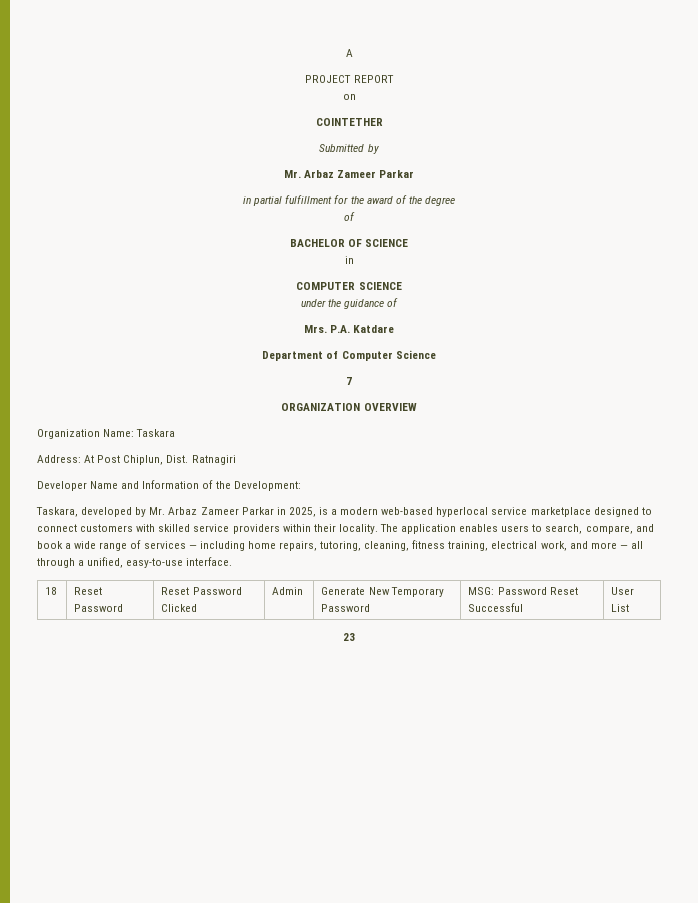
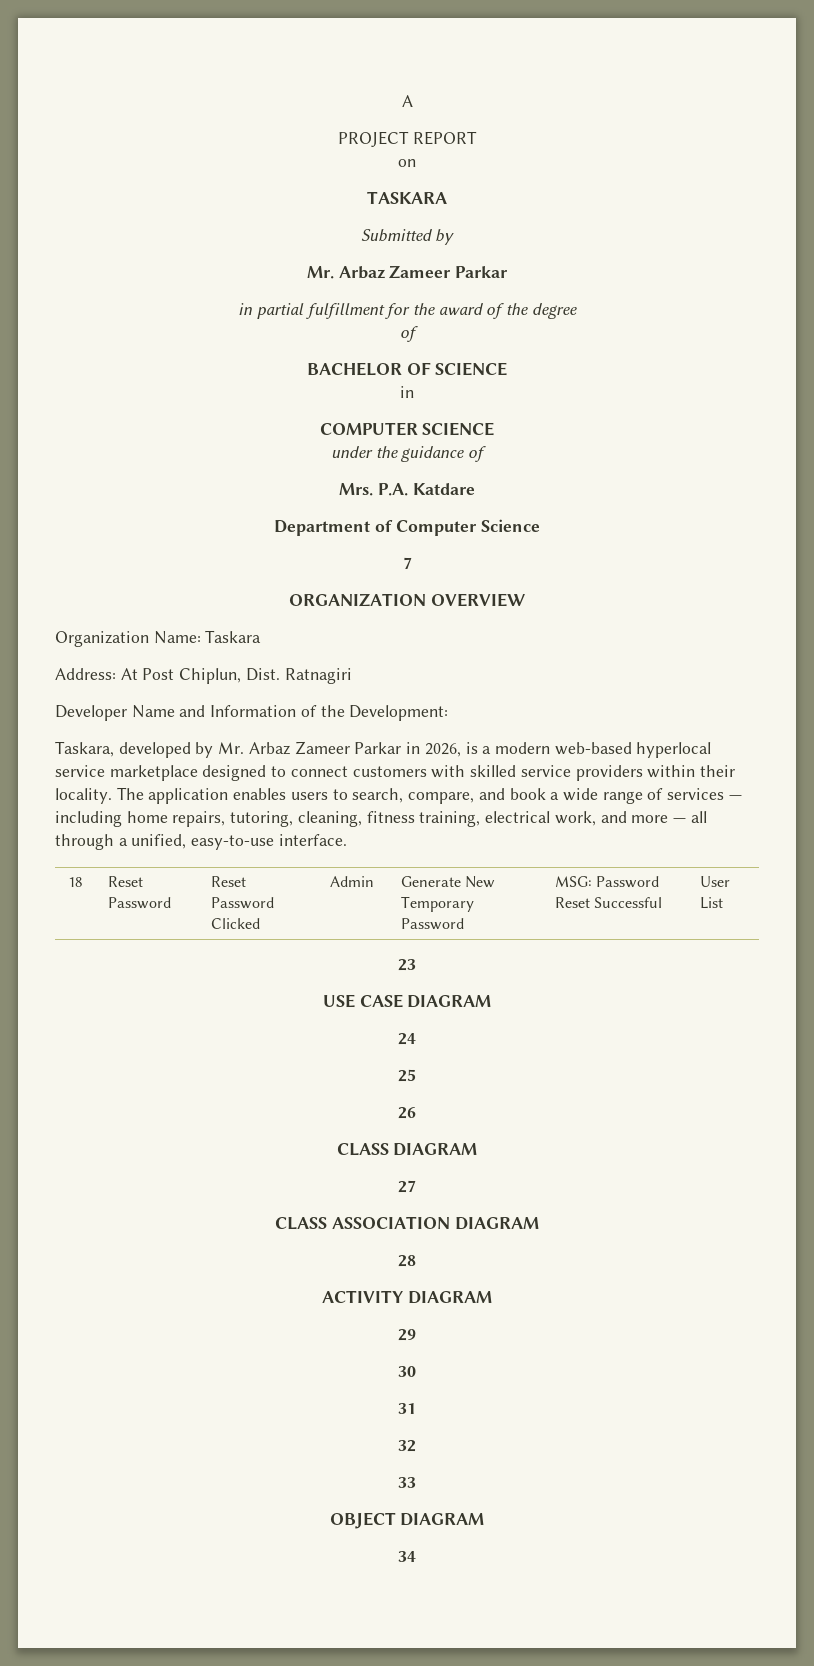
- COINTETHER
+ TASKARA
- Taskara, developed by Mr. Arbaz Zameer Parkar in 2025, is a modern web-based hyperlocal service marketplace designed to connect customers with skilled service providers within their locality.
+ Taskara, developed by Mr. Arbaz Zameer Parkar in 2026, is a modern web-based hyperlocal service marketplace designed to connect customers with skilled service providers within their locality.
+ USE CASE DIAGRAM
+ 24
+ 25
+ 26
+ CLASS DIAGRAM
+ 27
+ CLASS ASSOCIATION DIAGRAM
+ 28
+ ACTIVITY DIAGRAM
+ 29
+ 30
+ 31
+ 32
+ 33
+ OBJECT DIAGRAM
+ 34

